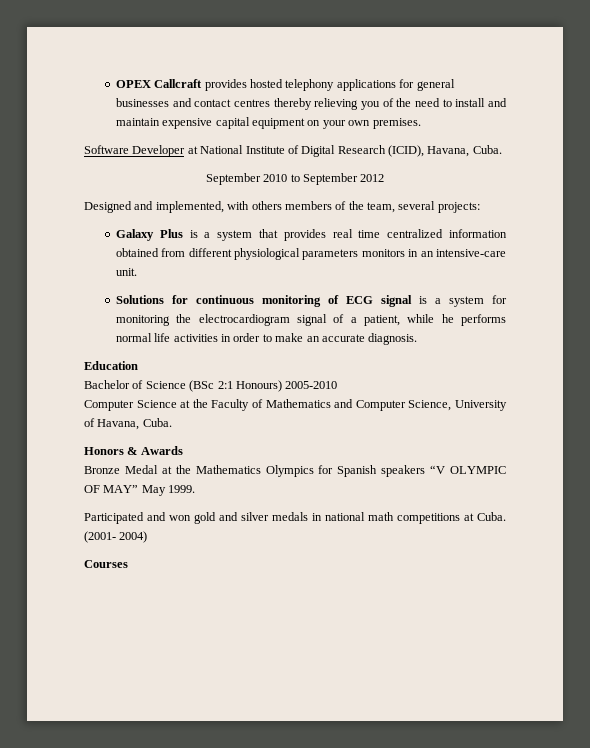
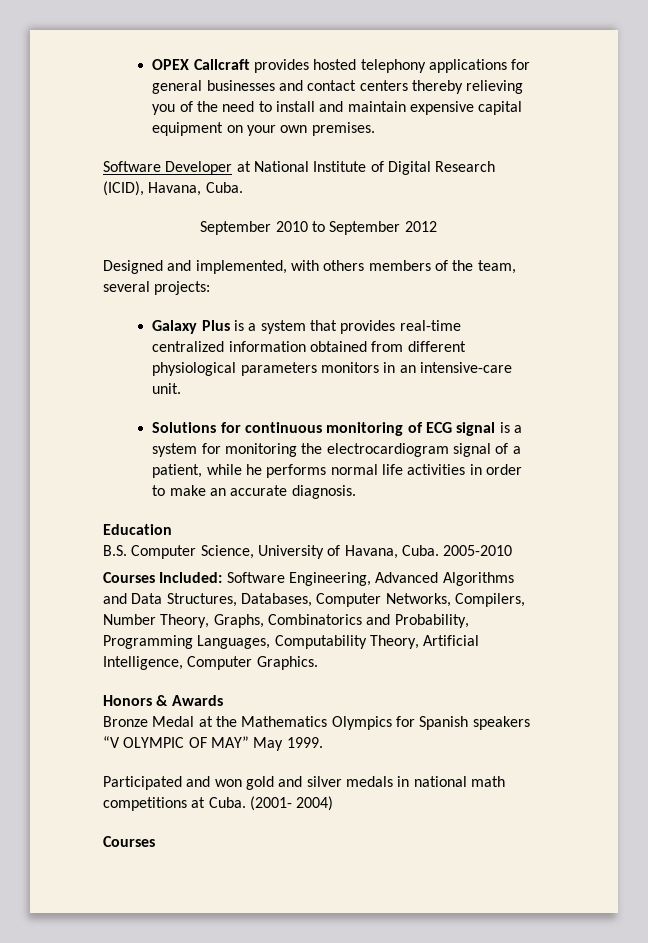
- OPEX Callcraft provides hosted telephony applications for general businesses and contact centres thereby relieving you of the need to install and maintain expensive capital equipment on your own premises.
+ OPEX Callcraft provides hosted telephony applications for general businesses and contact centers thereby relieving you of the need to install and maintain expensive capital equipment on your own premises.
- Galaxy Plus is a system that provides real time centralized information obtained from different physiological parameters monitors in an intensive-care unit.
+ Galaxy Plus is a system that provides real-time centralized information obtained from different physiological parameters monitors in an intensive-care unit.
- Bachelor of Science (BSc 2:1 Honours) 2005-2010
- Computer Science at the Faculty of Mathematics and Computer Science, University of Havana, Cuba.
+ B.S. Computer Science, University of Havana, Cuba. 2005-2010
+ Courses Included: Software Engineering, Advanced Algorithms and Data Structures, Databases, Computer Networks, Compilers, Number Theory, Graphs, Combinatorics and Probability, Programming Languages, Computability Theory, Artificial Intelligence, Computer Graphics.

